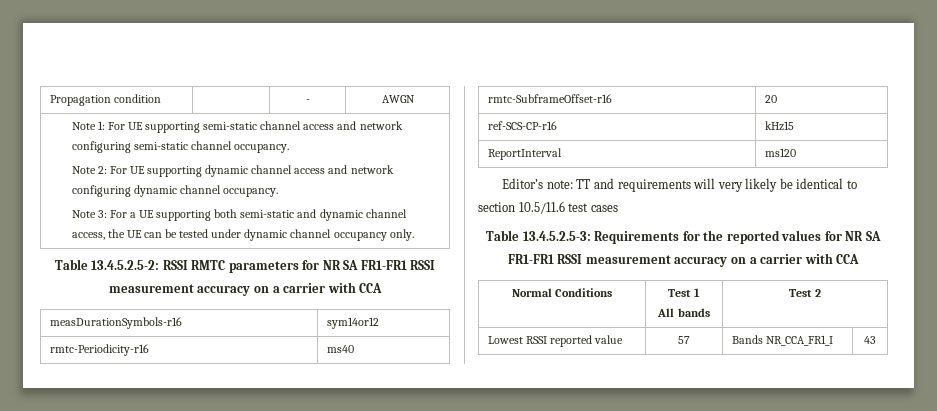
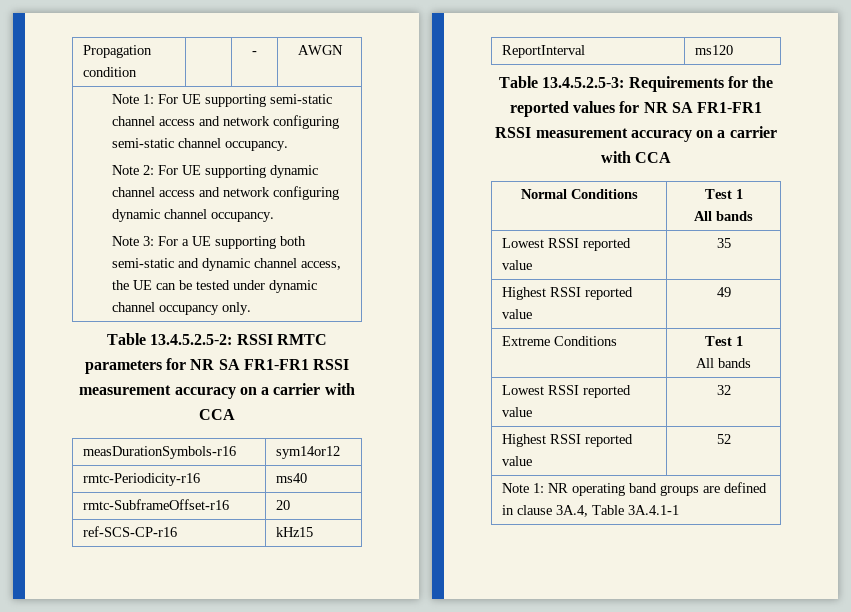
- Editor’s note: TT and requirements will very likely be identical to section 10.5/11.6 test cases
  Normal Conditions | Test 1
- All bands | Test 2
- Lowest RSSI reported value | 57 | Bands NR_CCA_FR1_I | 43
+ All bands
+ Lowest RSSI reported value | 35
+ Highest RSSI reported value | 49
+ Extreme Conditions | Test 1
+ All bands
+ Lowest RSSI reported value | 32
+ Highest RSSI reported value | 52
+ Note 1: NR operating band groups are defined in clause 3A.4, Table 3A.4.1-1

